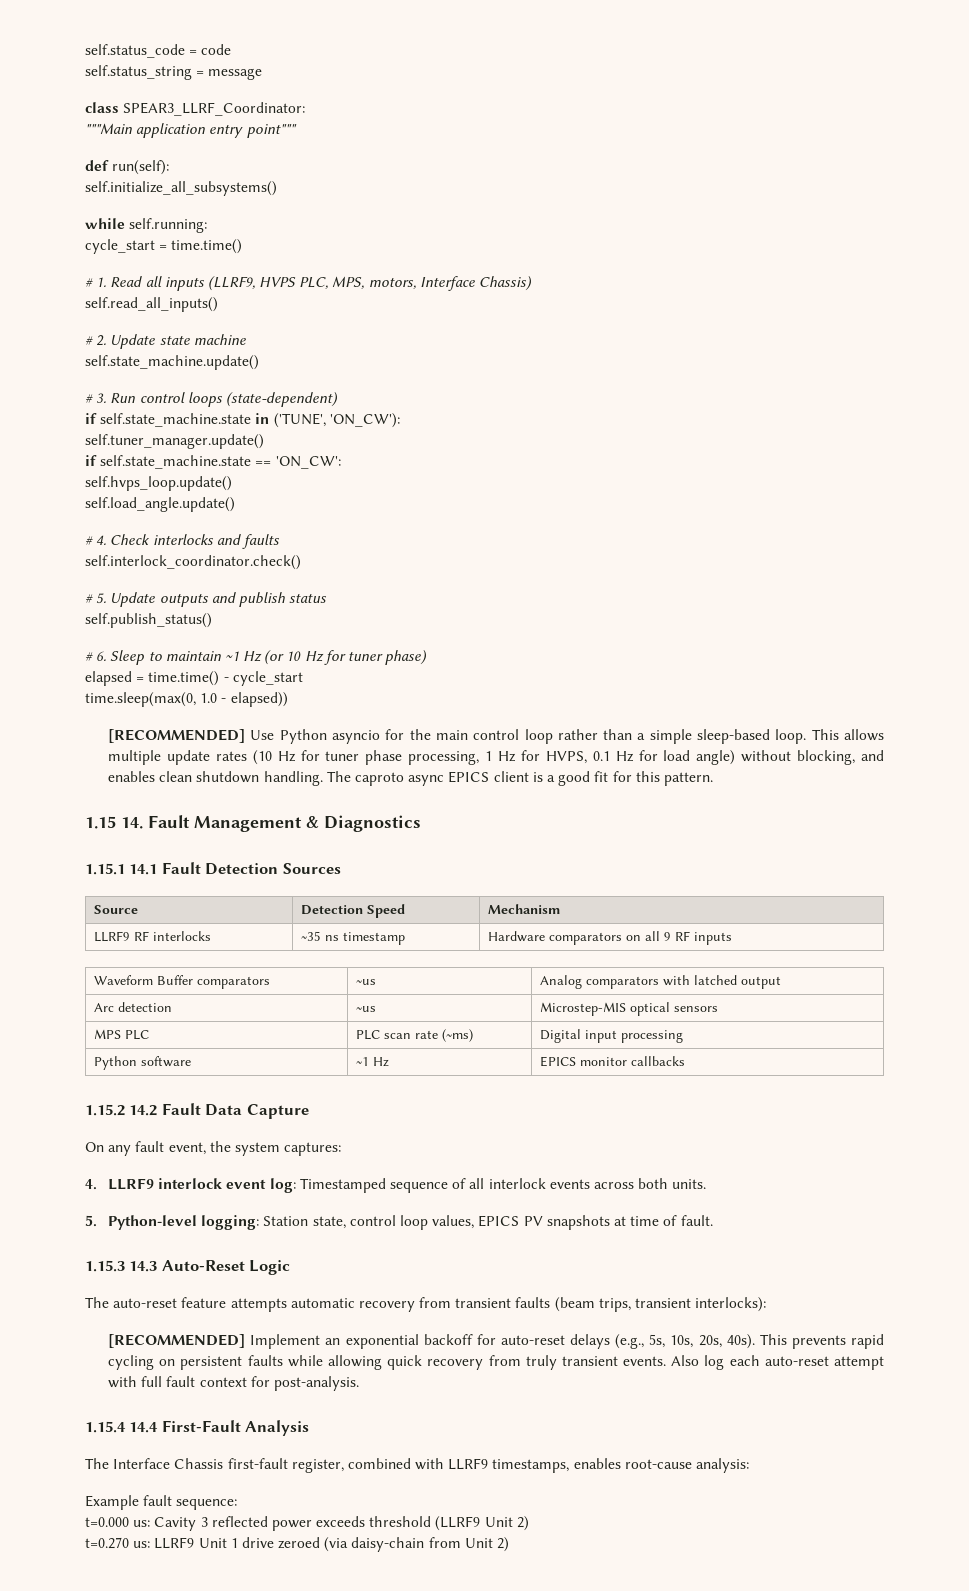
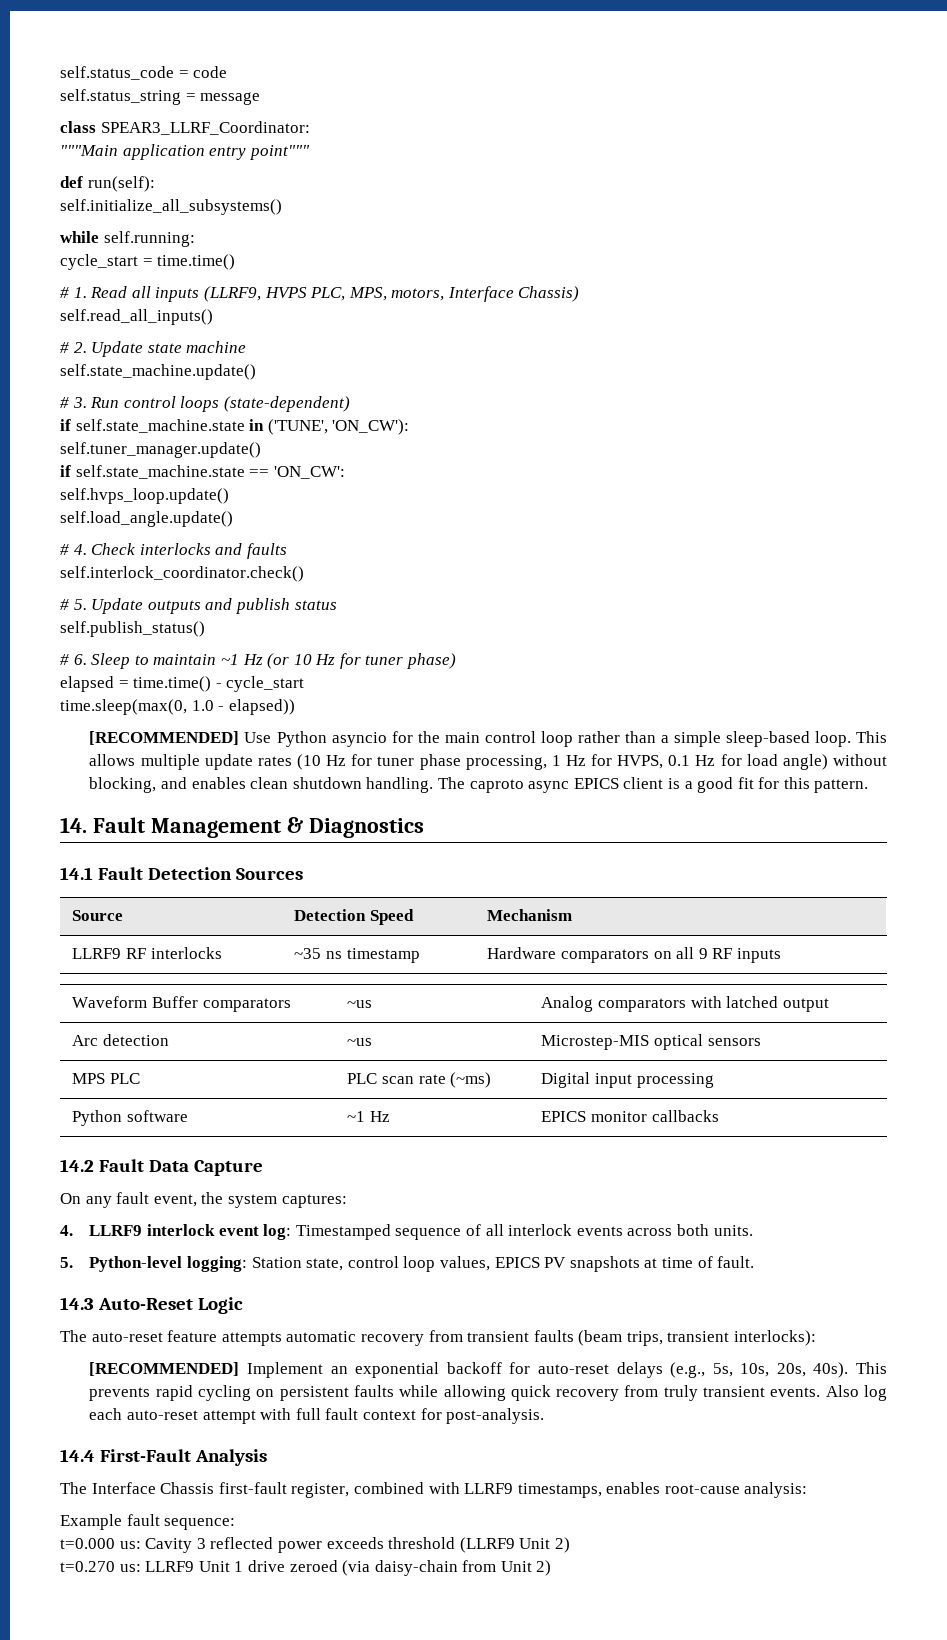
- 1.15 14. Fault Management & Diagnostics
+ 14. Fault Management & Diagnostics
- 1.15.1 14.1 Fault Detection Sources
+ 14.1 Fault Detection Sources
- 1.15.2 14.2 Fault Data Capture
+ 14.2 Fault Data Capture
- 1.15.3 14.3 Auto-Reset Logic
+ 14.3 Auto-Reset Logic
- 1.15.4 14.4 First-Fault Analysis
+ 14.4 First-Fault Analysis

